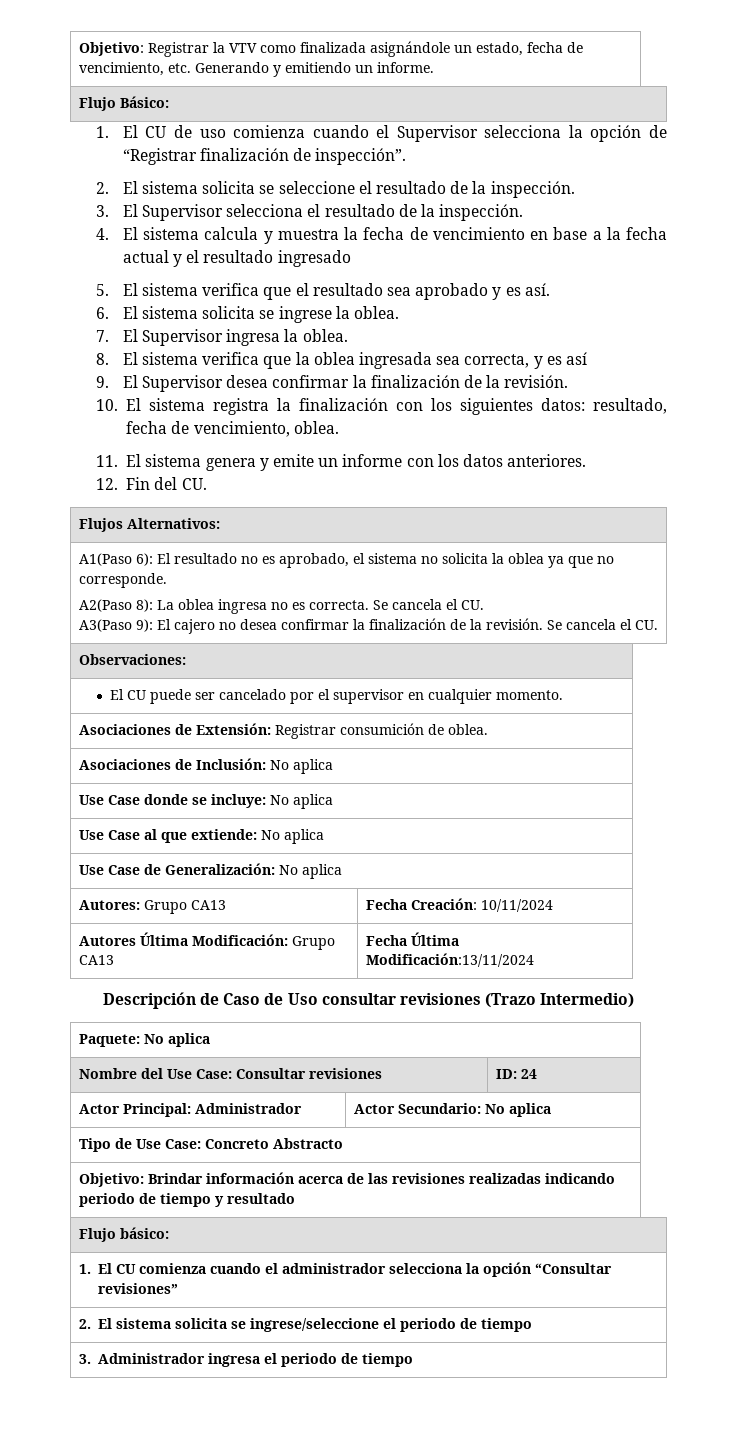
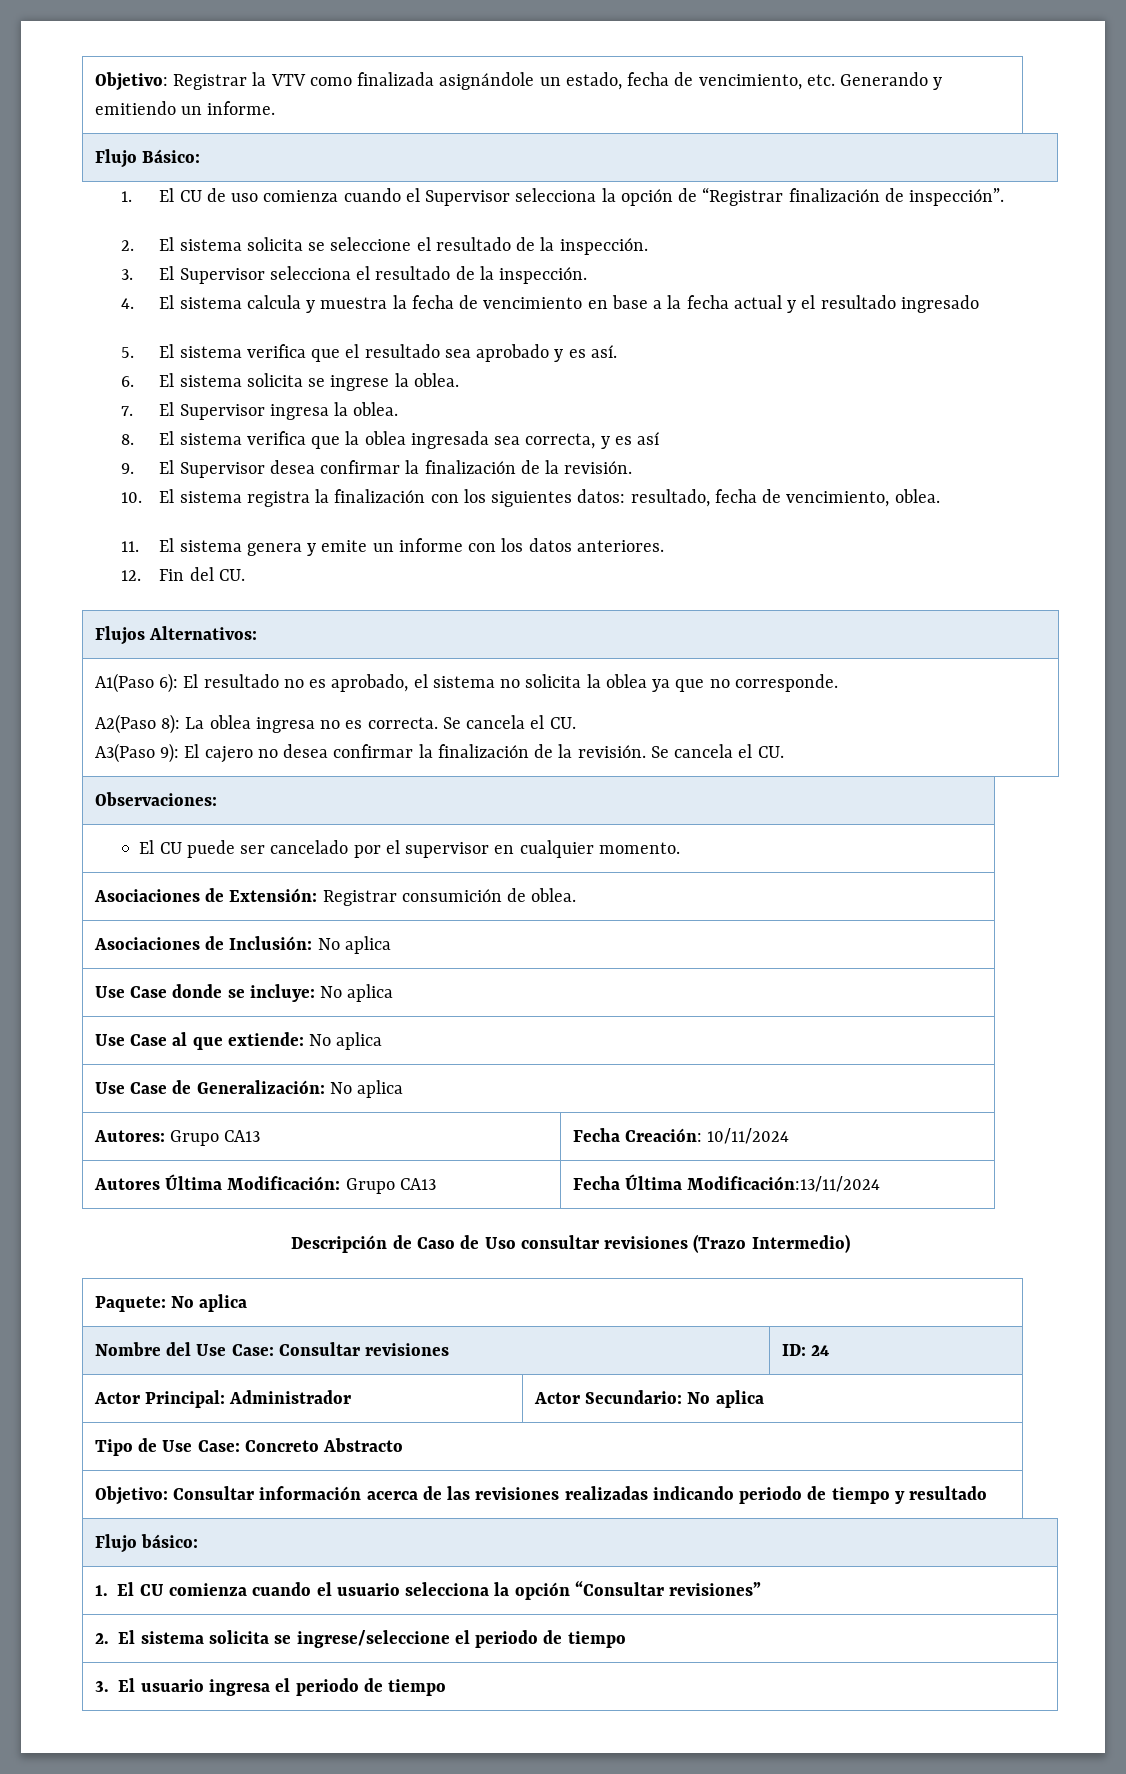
- Objetivo: Brindar información acerca de las revisiones realizadas indicando periodo de tiempo y resultado
+ Objetivo: Consultar información acerca de las revisiones realizadas indicando periodo de tiempo y resultado
- 1. El CU comienza cuando el administrador selecciona la opción “Consultar revisiones”
+ 1. El CU comienza cuando el usuario selecciona la opción “Consultar revisiones”
- 3. Administrador ingresa el periodo de tiempo
+ 3. El usuario ingresa el periodo de tiempo

